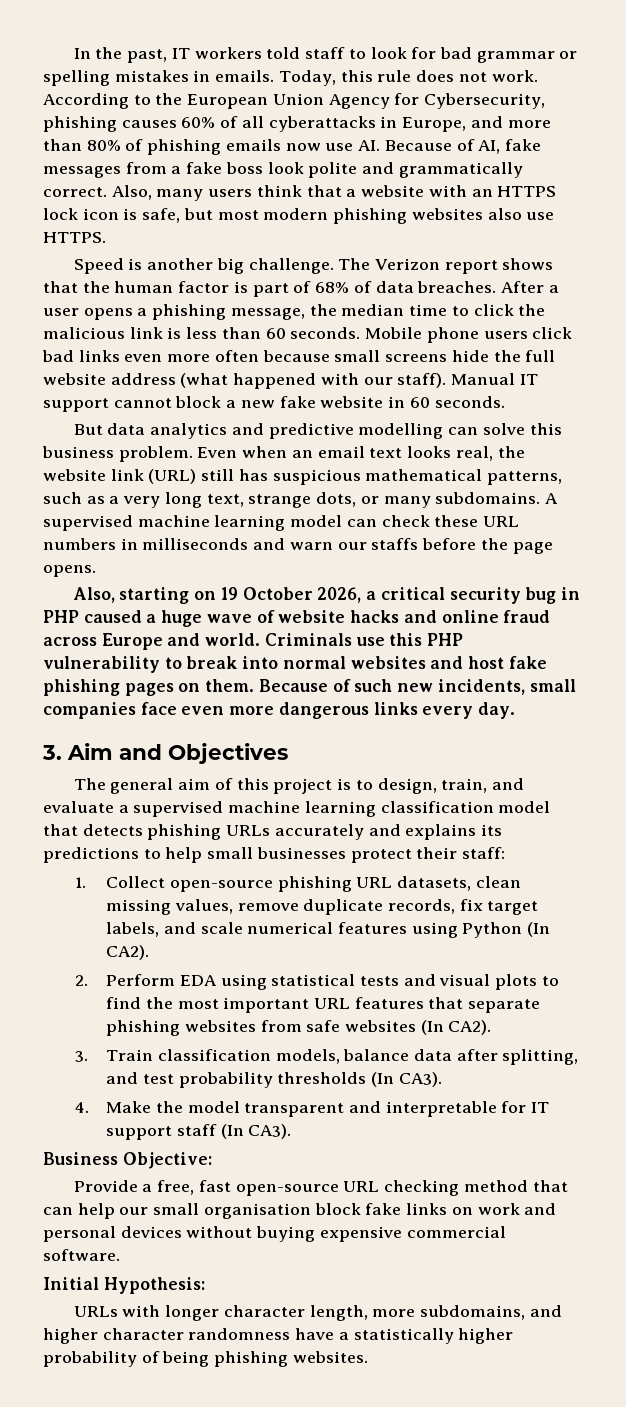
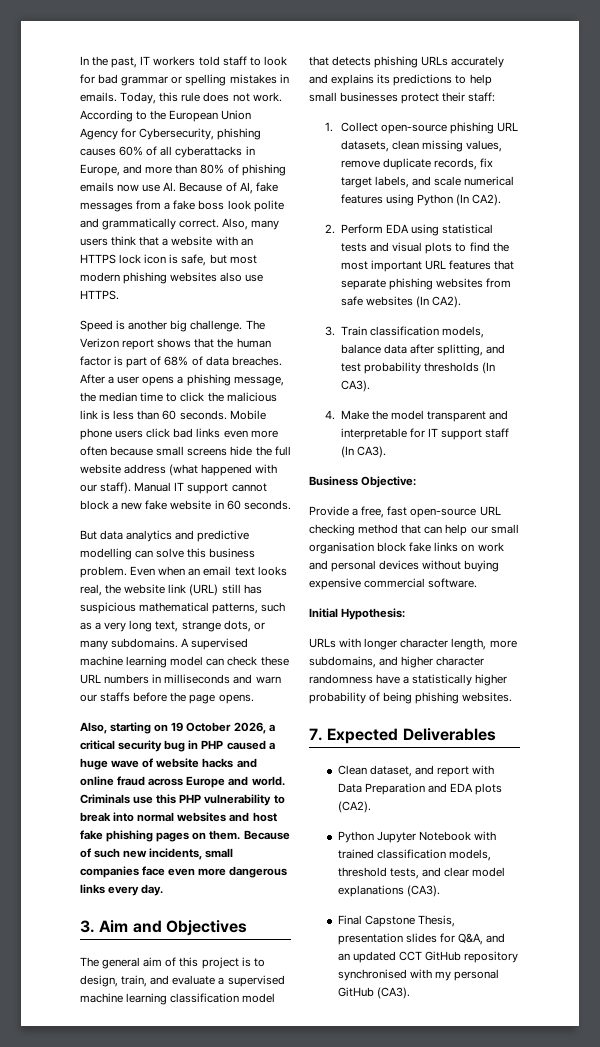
+ 7. Expected Deliverables
+ Clean dataset, and report with Data Preparation and EDA plots (CA2).
+ Python Jupyter Notebook with trained classification models, threshold tests, and clear model explanations (CA3).
+ Final Capstone Thesis, presentation slides for Q&A, and an updated CCT GitHub repository synchronised with my personal GitHub (CA3).

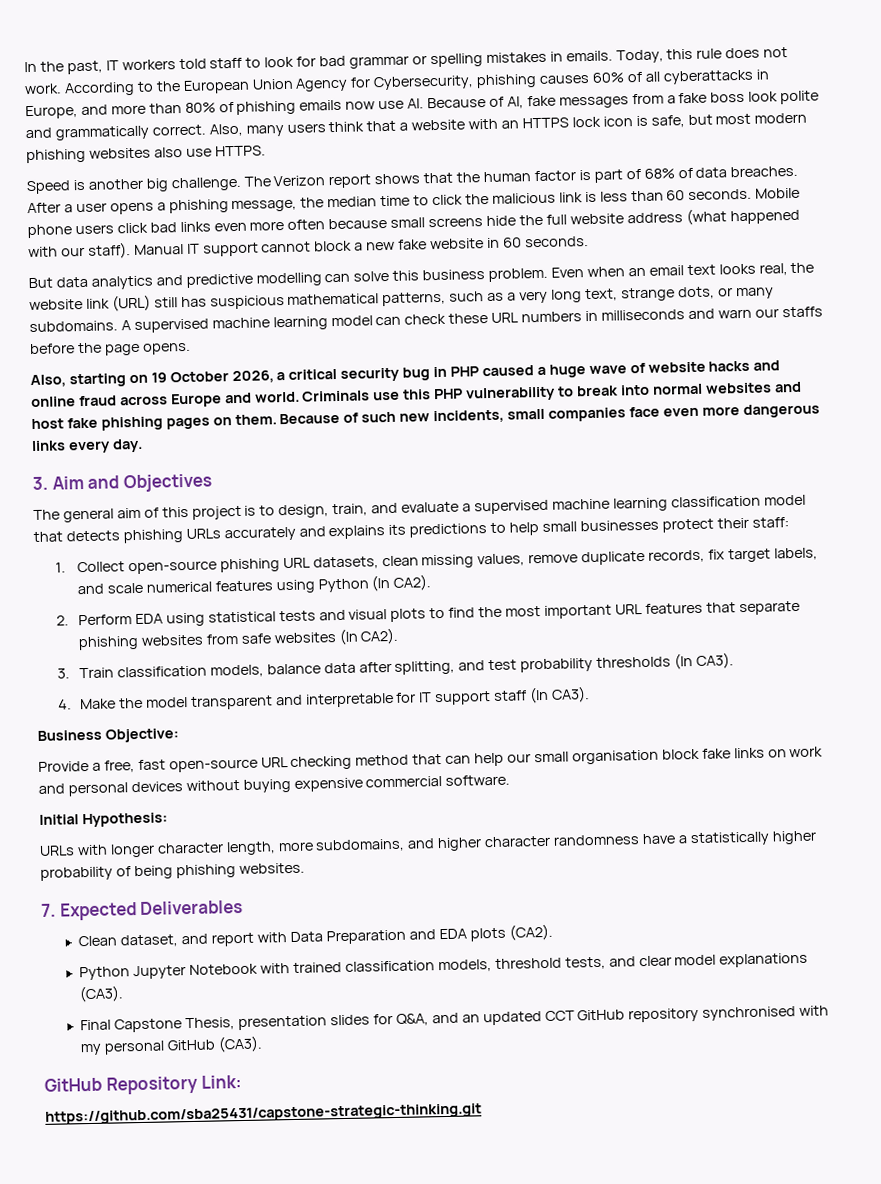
+ GitHub Repository Link:
+ https://github.com/sba25431/capstone-strategic-thinking.git

